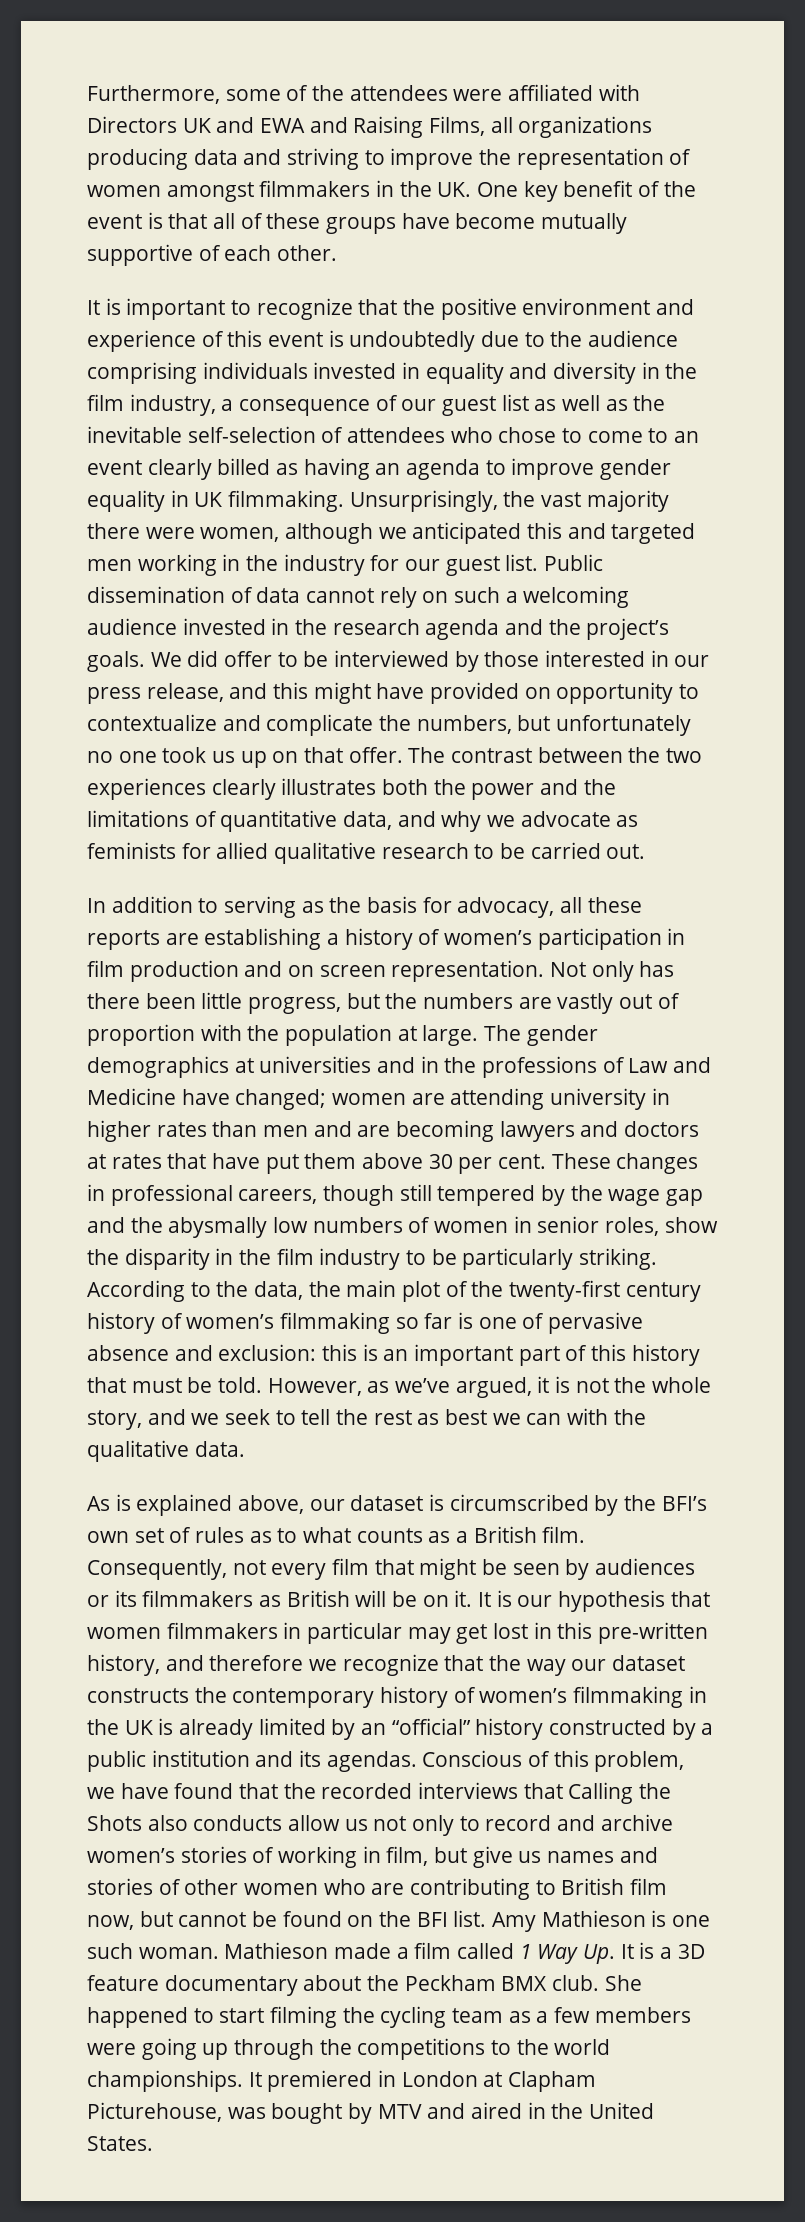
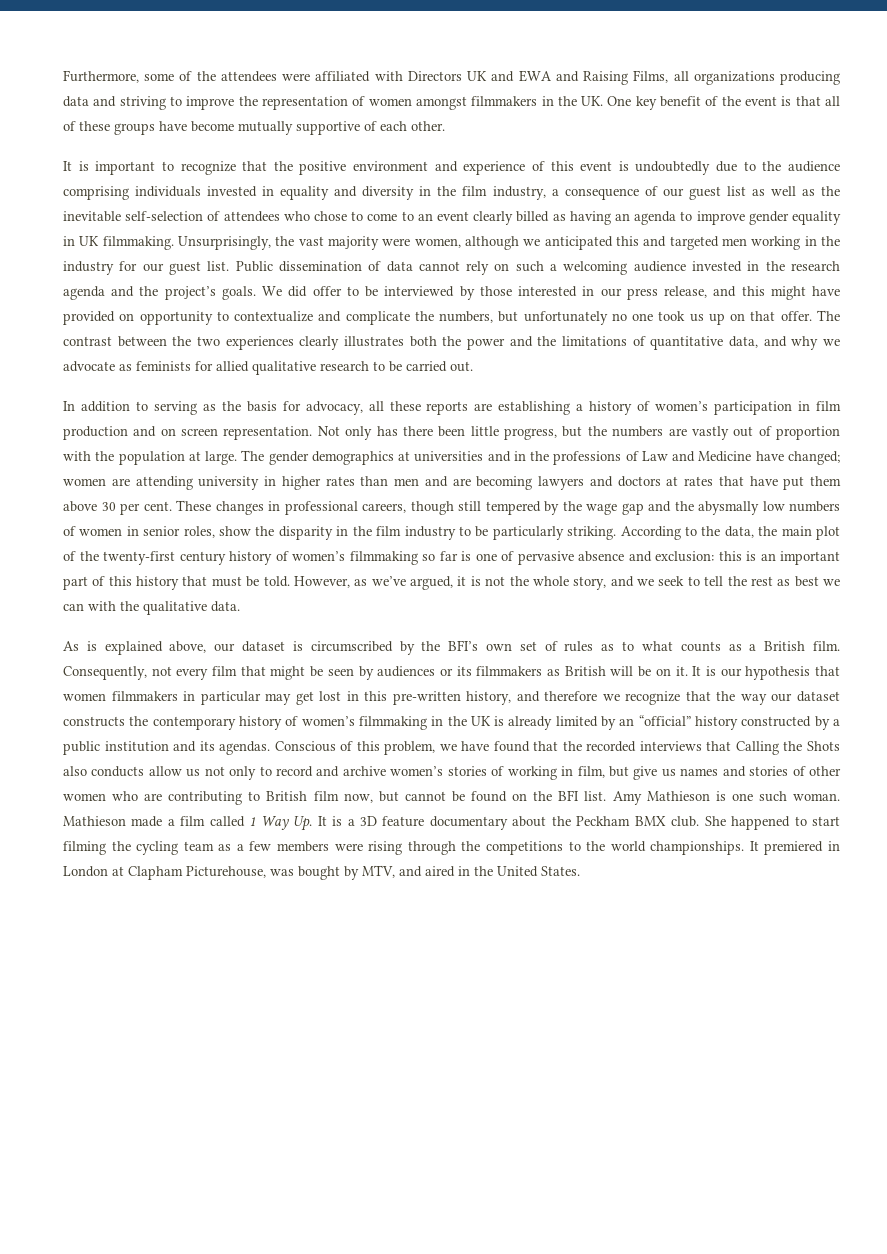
- Unsurprisingly, the vast majority there were women, although we anticipated this and targeted men working in the industry for our guest list.
+ Unsurprisingly, the vast majority were women, although we anticipated this and targeted men working in the industry for our guest list.
- She happened to start filming the cycling team as a few members were going up through the competitions to the world championships.
+ She happened to start filming the cycling team as a few members were rising through the competitions to the world championships.
- It premiered in London at Clapham Picturehouse, was bought by MTV and aired in the United States.
+ It premiered in London at Clapham Picturehouse, was bought by MTV, and aired in the United States.

